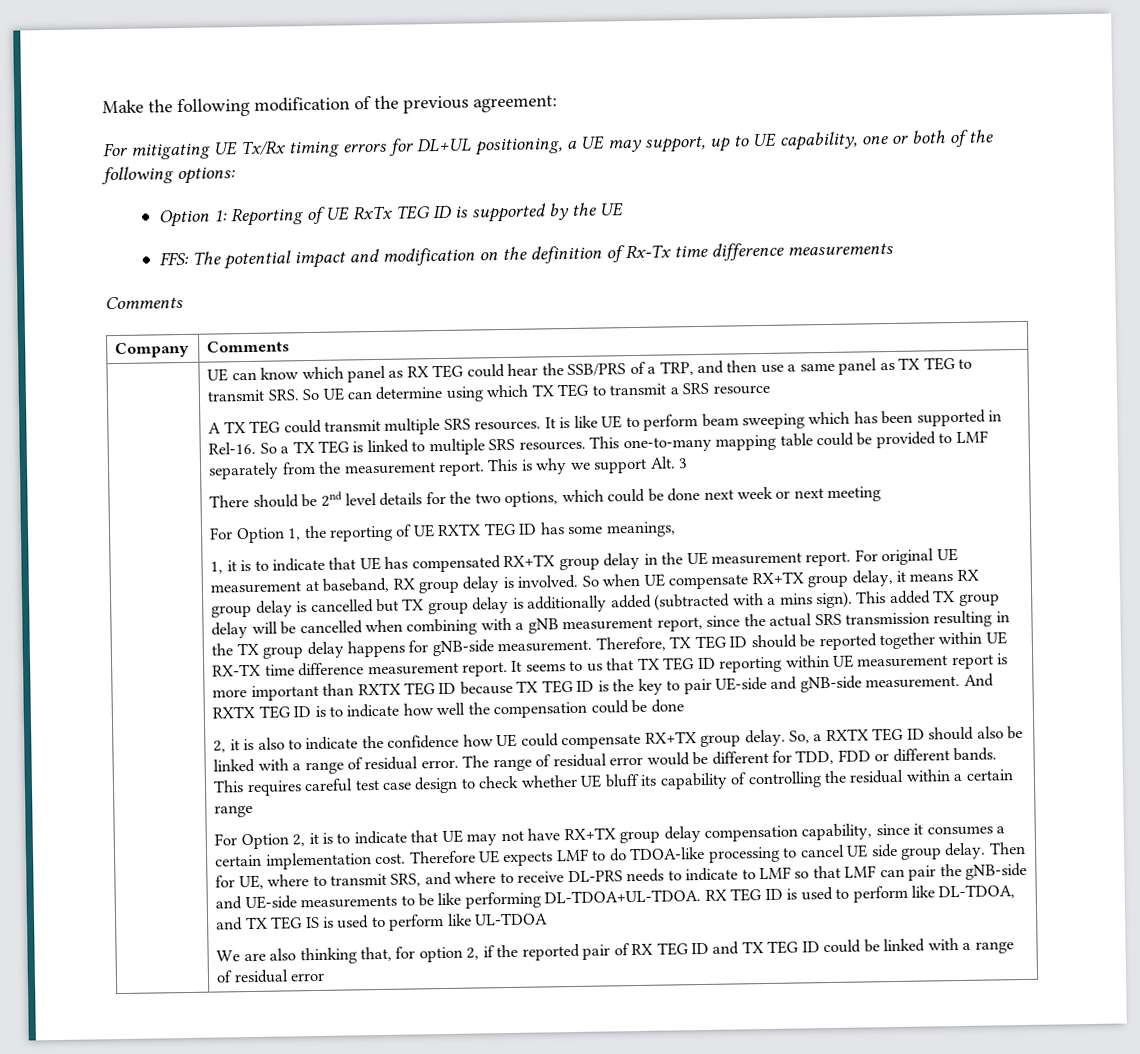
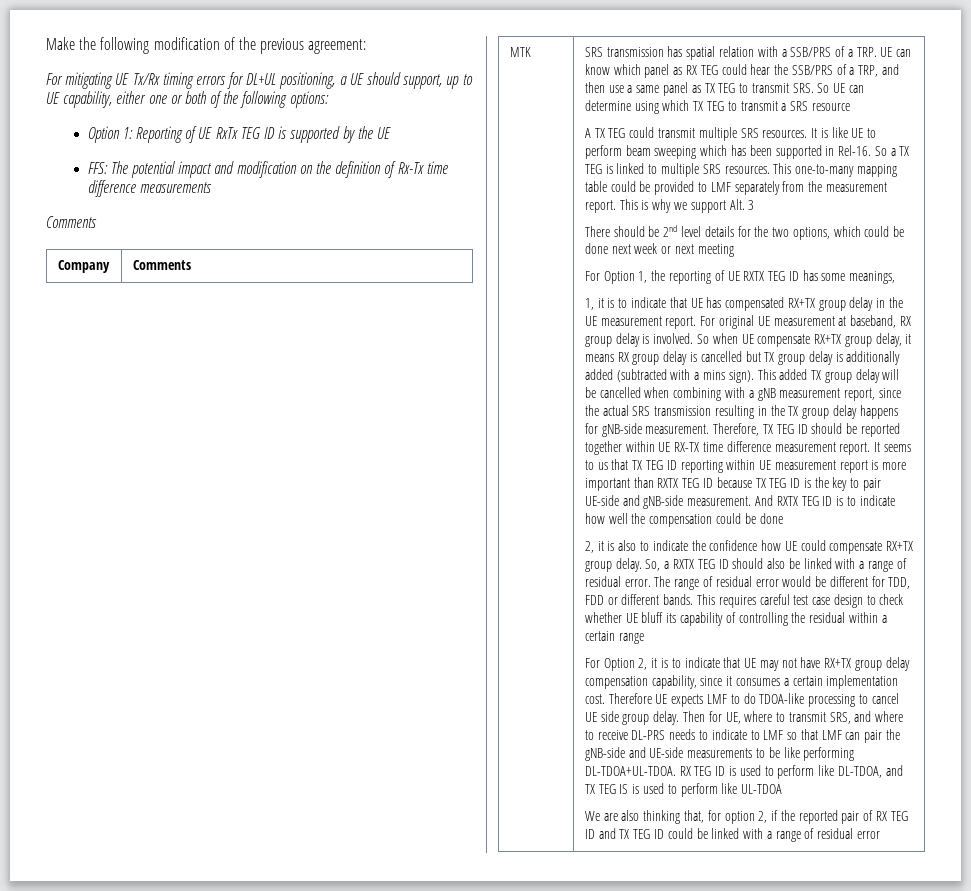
- For mitigating UE Tx/Rx timing errors for DL+UL positioning, a UE may support, up to UE capability, one or both of the following options:
+ For mitigating UE Tx/Rx timing errors for DL+UL positioning, a UE should support, up to UE capability, either one or both of the following options:
- UE can know which panel as RX TEG could hear the SSB/PRS of a TRP, and then use a same panel as TX TEG to transmit SRS. So UE can determine using which TX TEG to transmit a SRS resource
+ MTK | SRS transmission has spatial relation with a SSB/PRS of a TRP. UE can know which panel as RX TEG could hear the SSB/PRS of a TRP, and then use a same panel as TX TEG to transmit SRS. So UE can determine using which TX TEG to transmit a SRS resource

